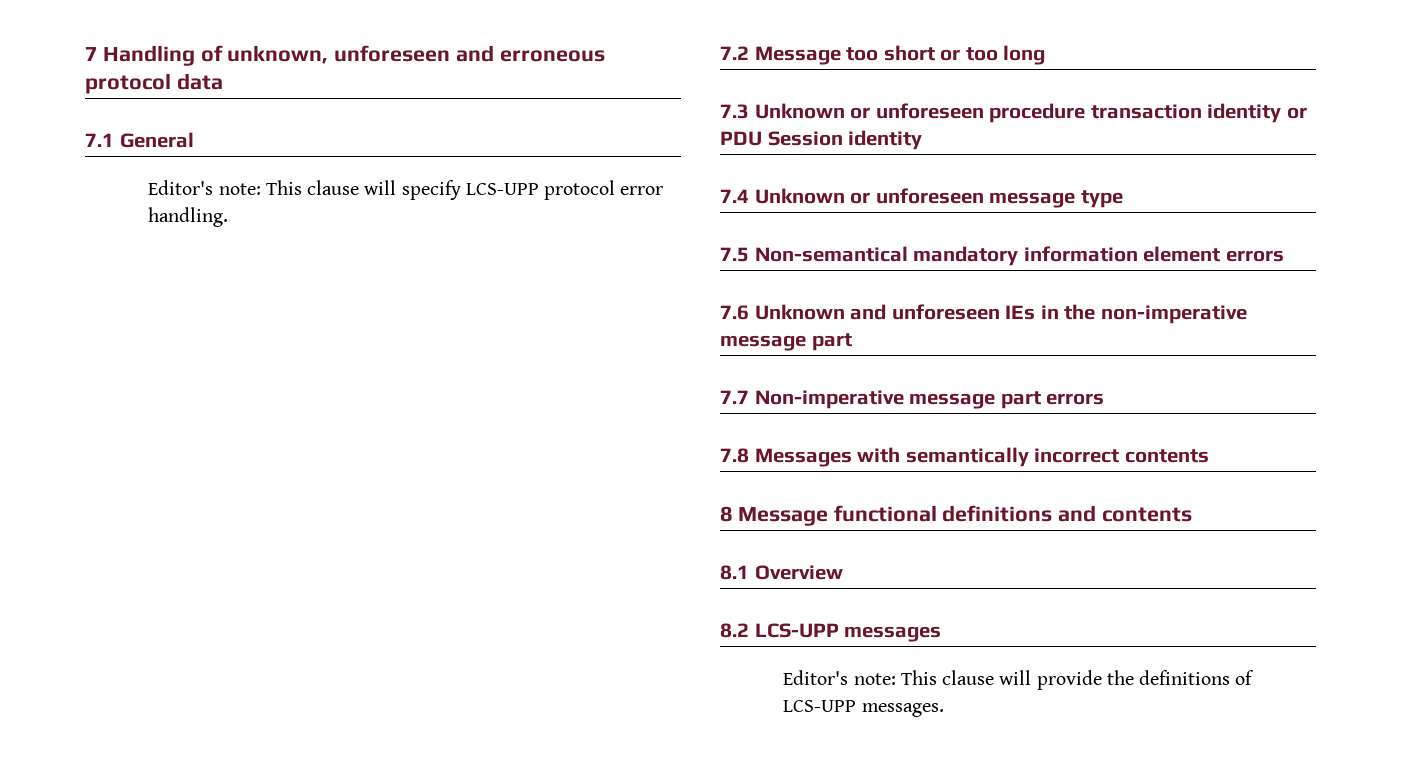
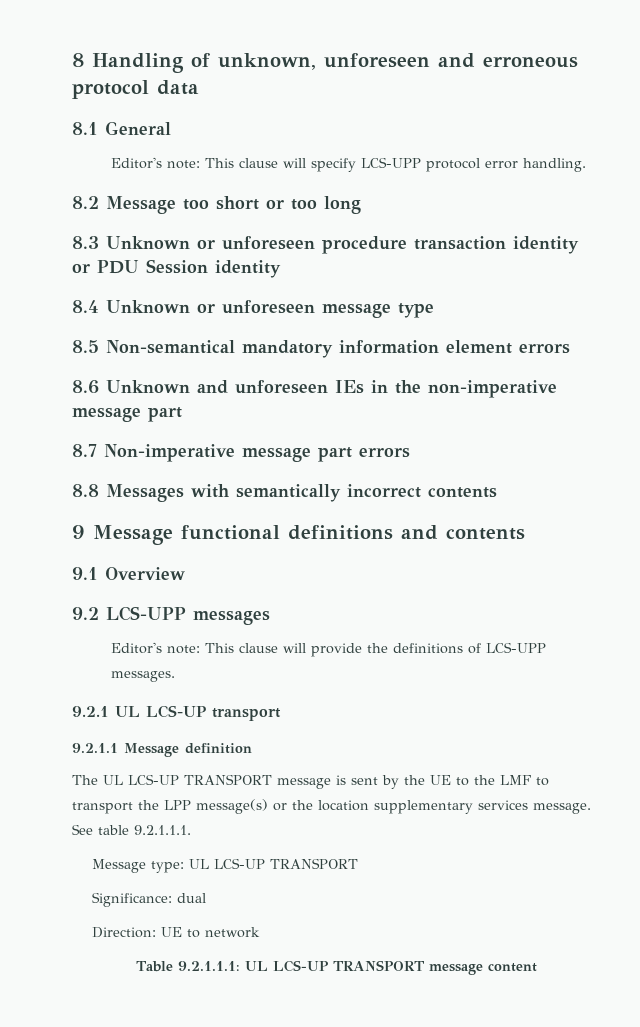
- 7 Handling of unknown, unforeseen and erroneous protocol data
+ 8 Handling of unknown, unforeseen and erroneous protocol data
- 7.1 General
+ 8.1 General
- 7.2 Message too short or too long
+ 8.2 Message too short or too long
- 7.3 Unknown or unforeseen procedure transaction identity or PDU Session identity
+ 8.3 Unknown or unforeseen procedure transaction identity or PDU Session identity
- 7.4 Unknown or unforeseen message type
+ 8.4 Unknown or unforeseen message type
- 7.5 Non-semantical mandatory information element errors
+ 8.5 Non-semantical mandatory information element errors
- 7.6 Unknown and unforeseen IEs in the non-imperative message part
+ 8.6 Unknown and unforeseen IEs in the non-imperative message part
- 7.7 Non-imperative message part errors
+ 8.7 Non-imperative message part errors
- 7.8 Messages with semantically incorrect contents
+ 8.8 Messages with semantically incorrect contents
- 8 Message functional definitions and contents
+ 9 Message functional definitions and contents
- 8.1 Overview
+ 9.1 Overview
- 8.2 LCS-UPP messages
+ 9.2 LCS-UPP messages
+ 9.2.1 UL LCS-UP transport
+ 9.2.1.1 Message definition
+ The UL LCS-UP TRANSPORT message is sent by the UE to the LMF to transport the LPP message(s) or the location supplementary services message. See table 9.2.1.1.1.
+ Message type: UL LCS-UP TRANSPORT
+ Significance: dual
+ Direction: UE to network
+ Table 9.2.1.1.1: UL LCS-UP TRANSPORT message content

